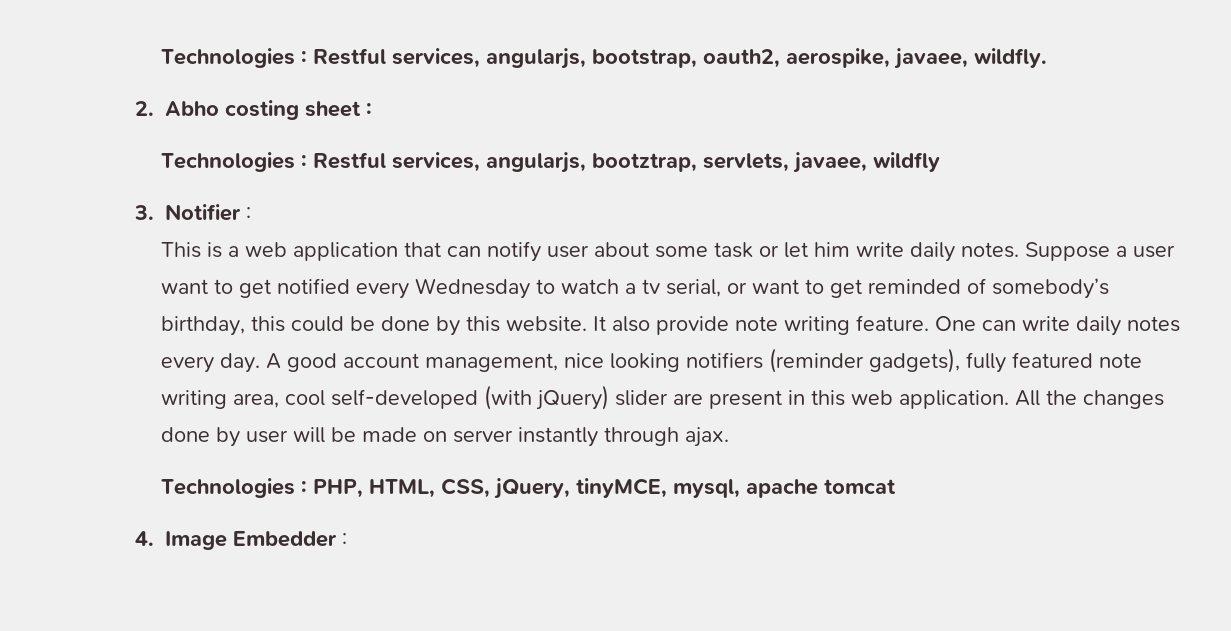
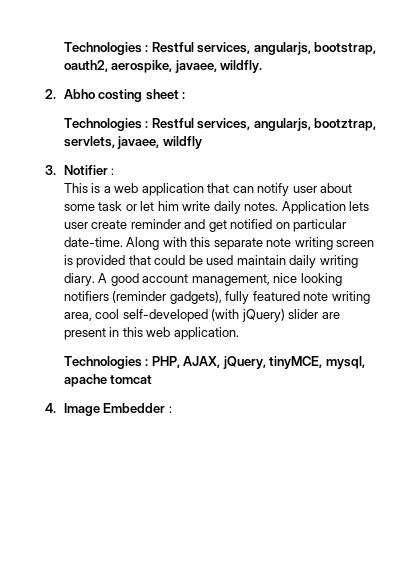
- Suppose a user want to get notified every Wednesday to watch a tv serial, or want to get reminded of somebody’s birthday, this could be done by this website. It also provide note writing feature. One can write daily notes every day.
+ Application lets user create reminder and get notified on particular date-time. Along with this separate note writing screen is provided that could be used maintain daily writing diary.
- All the changes done by user will be made on server instantly through ajax.
- Technologies : PHP, HTML, CSS, jQuery, tinyMCE, mysql, apache tomcat
+ Technologies : PHP, AJAX, jQuery, tinyMCE, mysql, apache tomcat

